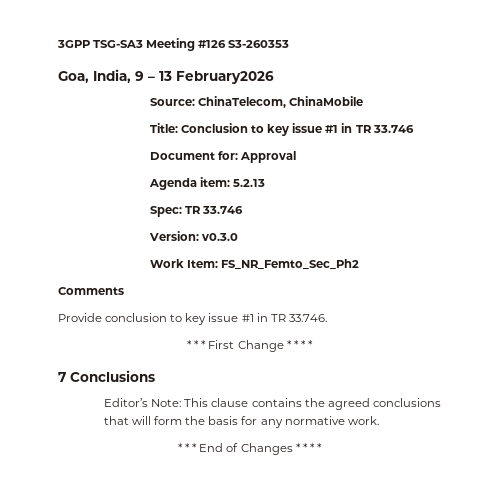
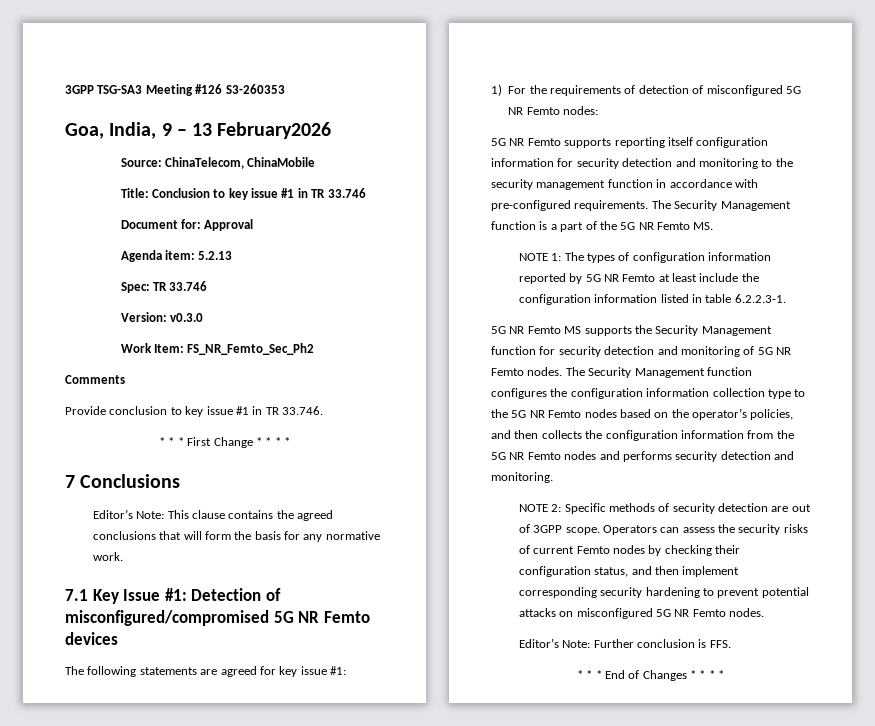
+ 7.1 Key Issue #1: Detection of misconfigured/compromised 5G NR Femto devices
+ The following statements are agreed for key issue #1:
+ 1) For the requirements of detection of misconfigured 5G NR Femto nodes:
+ 5G NR Femto supports reporting itself configuration information for security detection and monitoring to the security management function in accordance with pre-configured requirements. The Security Management function is a part of the 5G NR Femto MS.
+ NOTE 1: The types of configuration information reported by 5G NR Femto at least include the configuration information listed in table 6.2.2.3-1.
+ 5G NR Femto MS supports the Security Management function for security detection and monitoring of 5G NR Femto nodes. The Security Management function configures the configuration information collection type to the 5G NR Femto nodes based on the operator’s policies, and then collects the configuration information from the 5G NR Femto nodes and performs security detection and monitoring.
+ NOTE 2: Specific methods of security detection are out of 3GPP scope. Operators can assess the security risks of current Femto nodes by checking their configuration status, and then implement corresponding security hardening to prevent potential attacks on misconfigured 5G NR Femto nodes.
+ Editor’s Note: Further conclusion is FFS.

